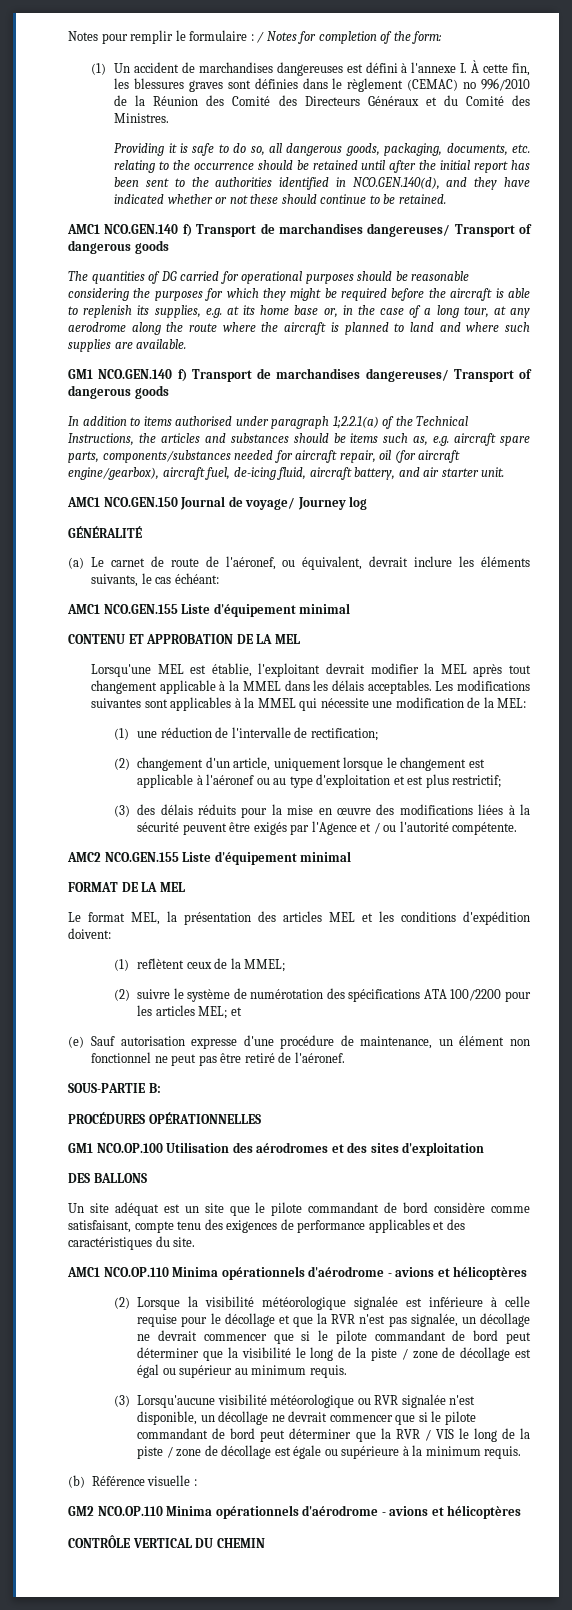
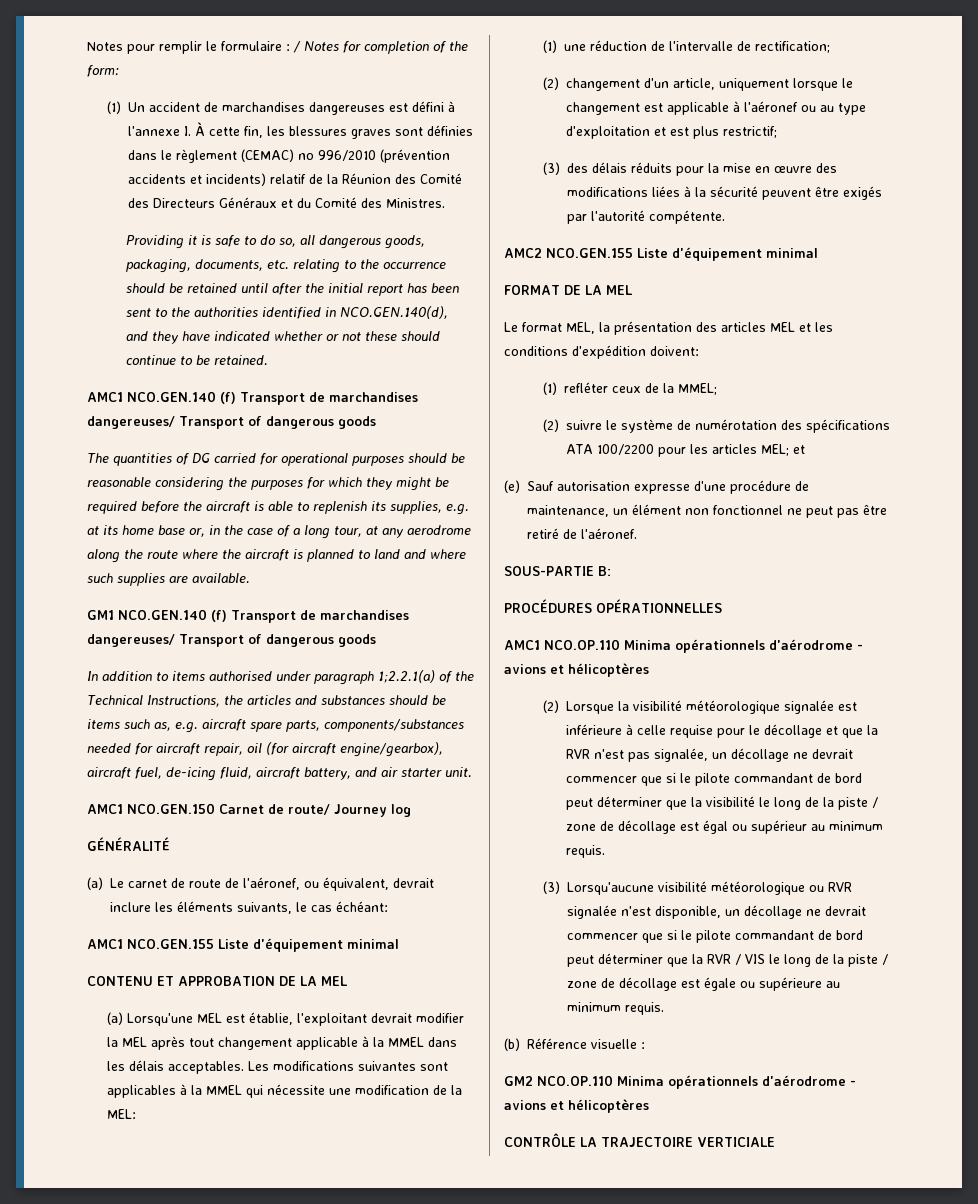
- (1) Un accident de marchandises dangereuses est défini à l'annexe I. À cette fin, les blessures graves sont définies dans le règlement (CEMAC) no 996/2010 de la Réunion des Comité des Directeurs Généraux et du Comité des Ministres.
+ (1) Un accident de marchandises dangereuses est défini à l'annexe I. À cette fin, les blessures graves sont définies dans le règlement (CEMAC) no 996/2010 (prévention accidents et incidents) relatif de la Réunion des Comité des Directeurs Généraux et du Comité des Ministres.
- AMC1 NCO.GEN.140 f) Transport de marchandises dangereuses/ Transport of dangerous goods
+ AMC1 NCO.GEN.140 (f) Transport de marchandises dangereuses/ Transport of dangerous goods
- GM1 NCO.GEN.140 f) Transport de marchandises dangereuses/ Transport of dangerous goods
+ GM1 NCO.GEN.140 (f) Transport de marchandises dangereuses/ Transport of dangerous goods
- AMC1 NCO.GEN.150 Journal de voyage/ Journey log
+ AMC1 NCO.GEN.150 Carnet de route/ Journey log
- Lorsqu'une MEL est établie, l'exploitant devrait modifier la MEL après tout changement applicable à la MMEL dans les délais acceptables.
+ (a) Lorsqu'une MEL est établie, l'exploitant devrait modifier la MEL après tout changement applicable à la MMEL dans les délais acceptables.
- (3) des délais réduits pour la mise en œuvre des modifications liées à la sécurité peuvent être exigés par l'Agence et / ou l'autorité compétente.
+ (3) des délais réduits pour la mise en œuvre des modifications liées à la sécurité peuvent être exigés par l'autorité compétente.
- (1) reflètent ceux de la MMEL;
+ (1) refléter ceux de la MMEL;
- GM1 NCO.OP.100 Utilisation des aérodromes et des sites d'exploitation
- DES BALLONS
- Un site adéquat est un site que le pilote commandant de bord considère comme satisfaisant, compte tenu des exigences de performance applicables et des caractéristiques du site.
- (3) Lorsqu'aucune visibilité météorologique ou RVR signalée n'est disponible, un décollage ne devrait commencer que si le pilote commandant de bord peut déterminer que la RVR / VIS le long de la piste / zone de décollage est égale ou supérieure à la minimum requis.
+ (3) Lorsqu'aucune visibilité météorologique ou RVR signalée n'est disponible, un décollage ne devrait commencer que si le pilote commandant de bord peut déterminer que la RVR / VIS le long de la piste / zone de décollage est égale ou supérieure au minimum requis.
- CONTRÔLE VERTICAL DU CHEMIN
+ CONTRÔLE LA TRAJECTOIRE VERTICIALE

